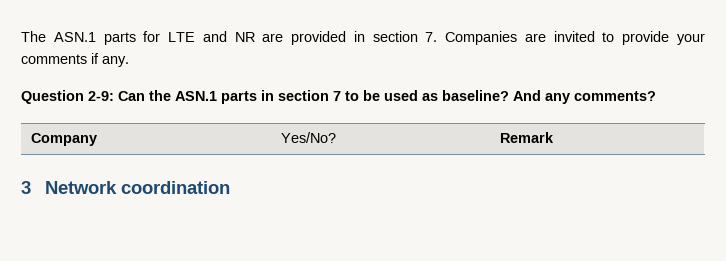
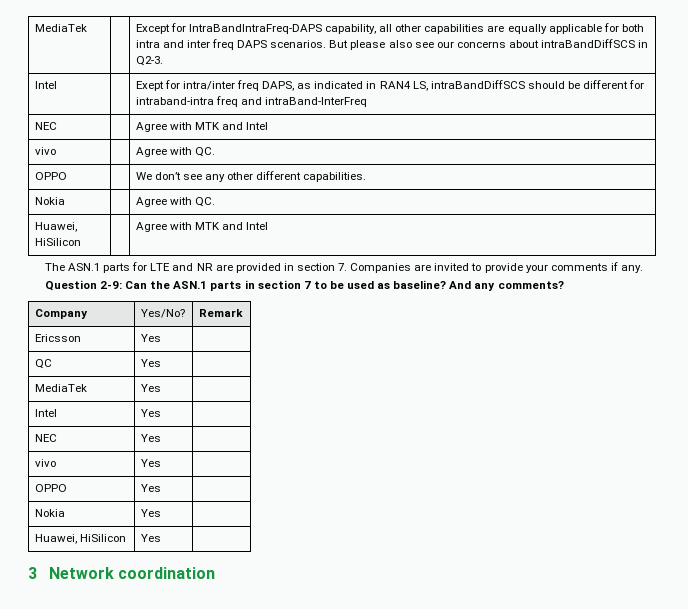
+ MediaTek | | Except for IntraBandIntraFreq-DAPS capability, all other capabilities are equally applicable for both intra and inter freq DAPS scenarios. But please also see our concerns about intraBandDiffSCS in Q2-3.
+ Intel | | Exept for intra/inter freq DAPS, as indicated in RAN4 LS, intraBandDiffSCS should be different for intraband-intra freq and intraBand-InterFreq
+ NEC | | Agree with MTK and Intel
+ vivo | | Agree with QC.
+ OPPO | | We don’t see any other different capabilities.
+ Nokia | | Agree with QC.
+ Huawei, HiSilicon | | Agree with MTK and Intel
+ Ericsson | Yes |
+ QC | Yes |
+ MediaTek | Yes |
+ Intel | Yes |
+ NEC | Yes |
+ vivo | Yes |
+ OPPO | Yes |
+ Nokia | Yes |
+ Huawei, HiSilicon | Yes |

